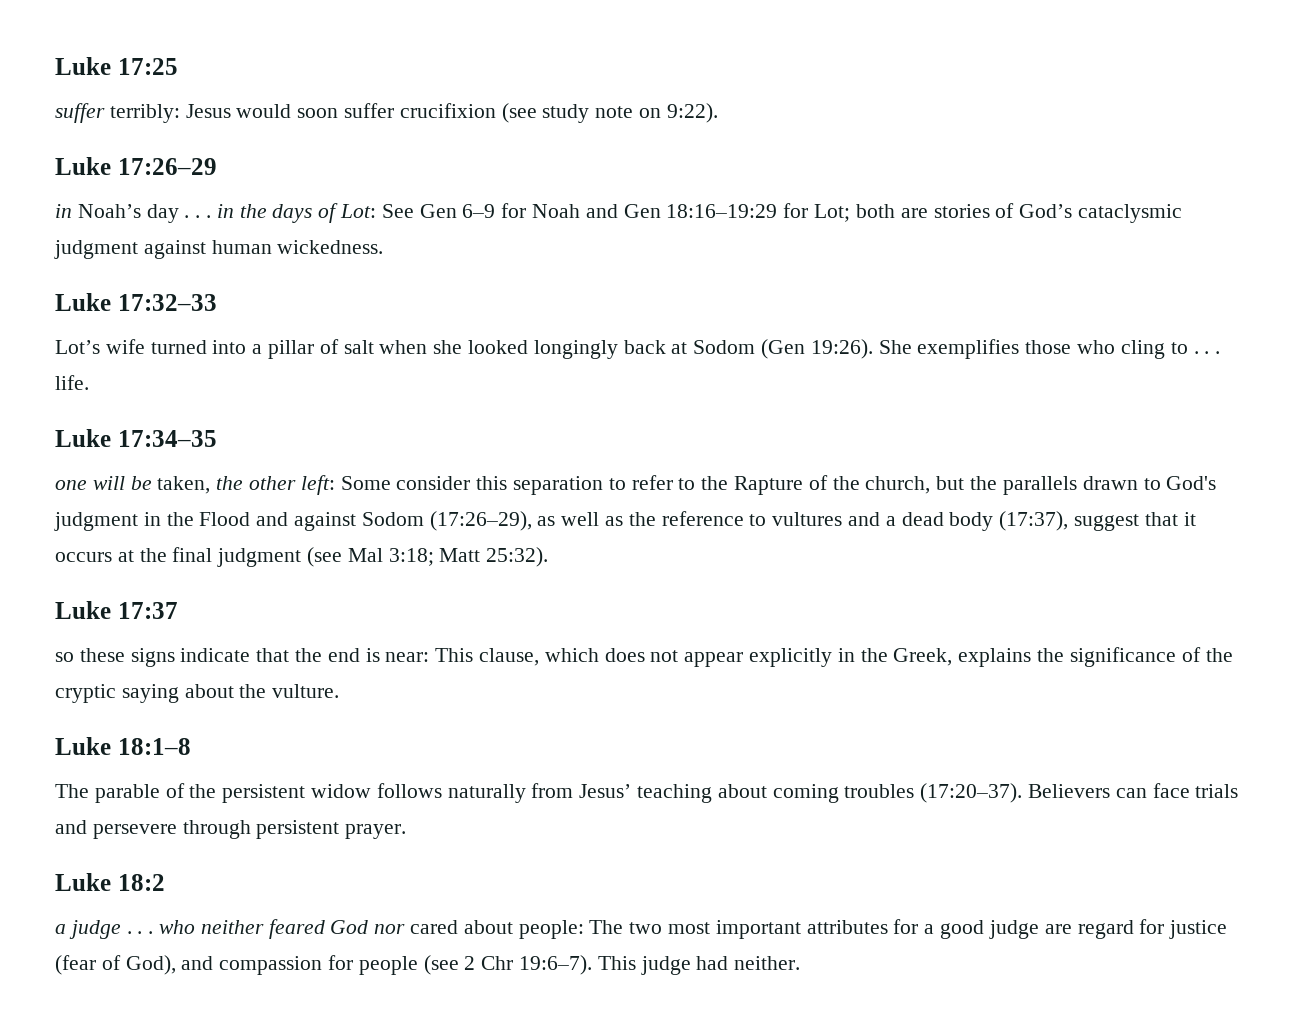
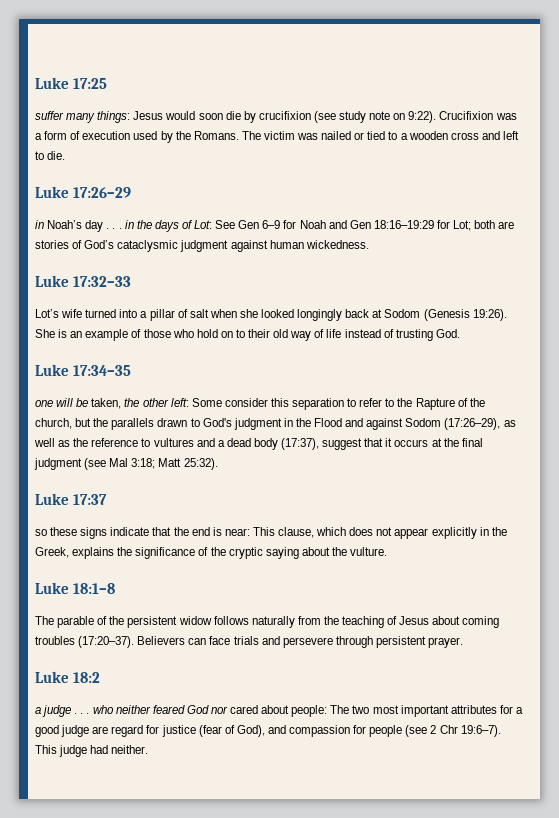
- suffer terribly: Jesus would soon suffer crucifixion (see study note on 9:22).
+ suffer many things: Jesus would soon die by crucifixion (see study note on 9:22). Crucifixion was a form of execution used by the Romans. The victim was nailed or tied to a wooden cross and left to die.
- Lot’s wife turned into a pillar of salt when she looked longingly back at Sodom (Gen 19:26).
+ Lot’s wife turned into a pillar of salt when she looked longingly back at Sodom (Genesis 19:26).
- She exemplifies those who cling to . . . life.
+ She is an example of those who hold on to their old way of life instead of trusting God.
- The parable of the persistent widow follows naturally from Jesus’ teaching about coming troubles (17:20–37).
+ The parable of the persistent widow follows naturally from the teaching of Jesus about coming troubles (17:20–37).

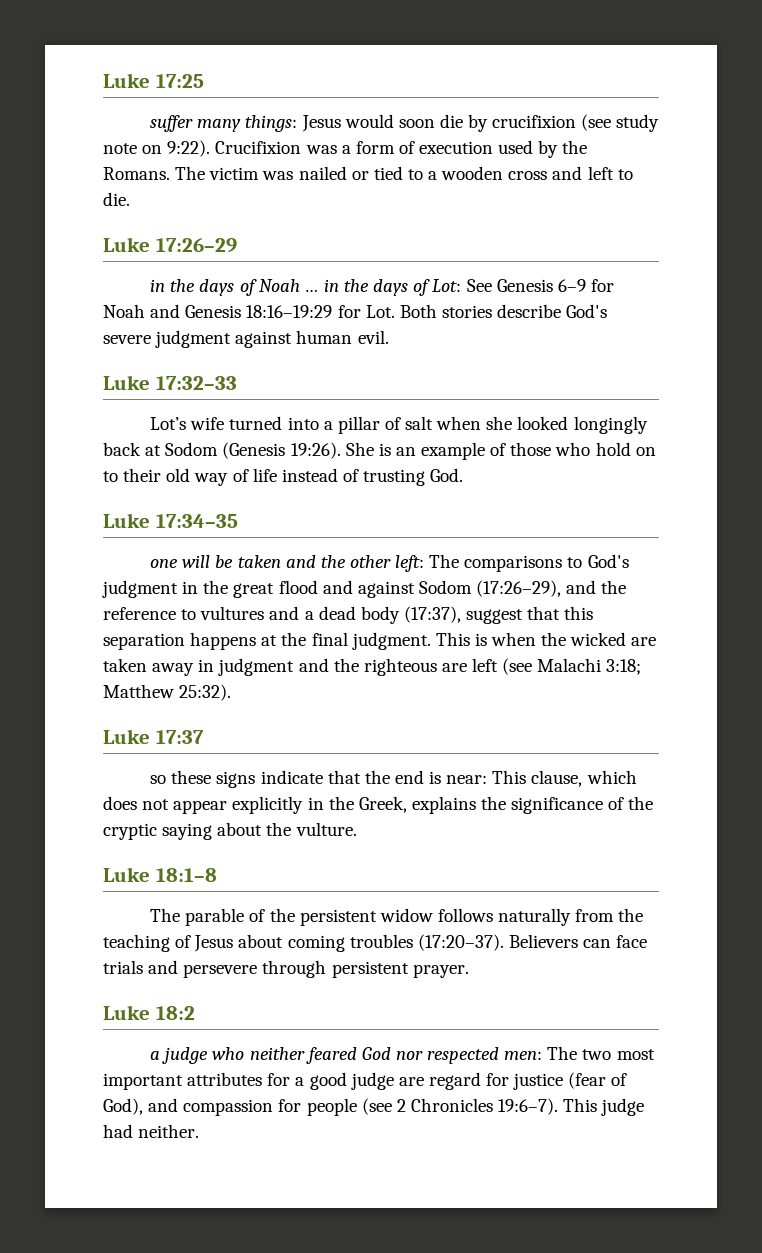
- in Noah’s day . . . in the days of Lot: See Gen 6–9 for Noah and Gen 18:16–19:29 for Lot; both are stories of God’s cataclysmic judgment against human wickedness.
+ in the days of Noah … in the days of Lot: See Genesis 6–9 for Noah and Genesis 18:16–19:29 for Lot. Both stories describe God's severe judgment against human evil.
- one will be taken, the other left: Some consider this separation to refer to the Rapture of the church, but the parallels drawn to God's judgment in the Flood and against Sodom (17:26–29), as well as the reference to vultures and a dead body (17:37), suggest that it occurs at the final judgment (see Mal 3:18; Matt 25:32).
+ one will be taken and the other left: The comparisons to God's judgment in the great flood and against Sodom (17:26–29), and the reference to vultures and a dead body (17:37), suggest that this separation happens at the final judgment. This is when the wicked are taken away in judgment and the righteous are left (see Malachi 3:18; Matthew 25:32).
- a judge . . . who neither feared God nor cared about people: The two most important attributes for a good judge are regard for justice (fear of God), and compassion for people (see 2 Chr 19:6–7).
+ a judge who neither feared God nor respected men: The two most important attributes for a good judge are regard for justice (fear of God), and compassion for people (see 2 Chronicles 19:6–7).

